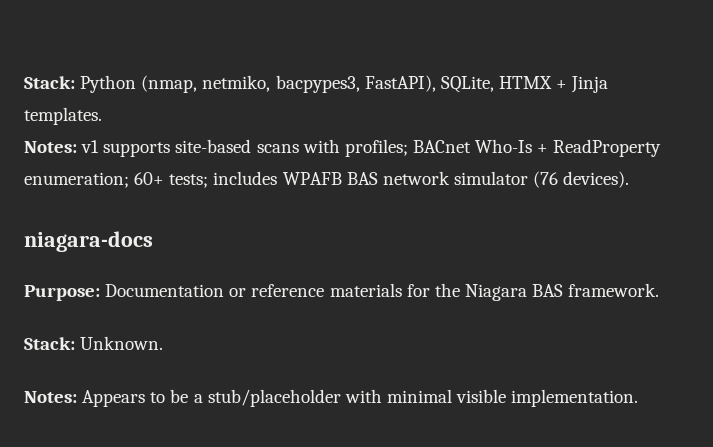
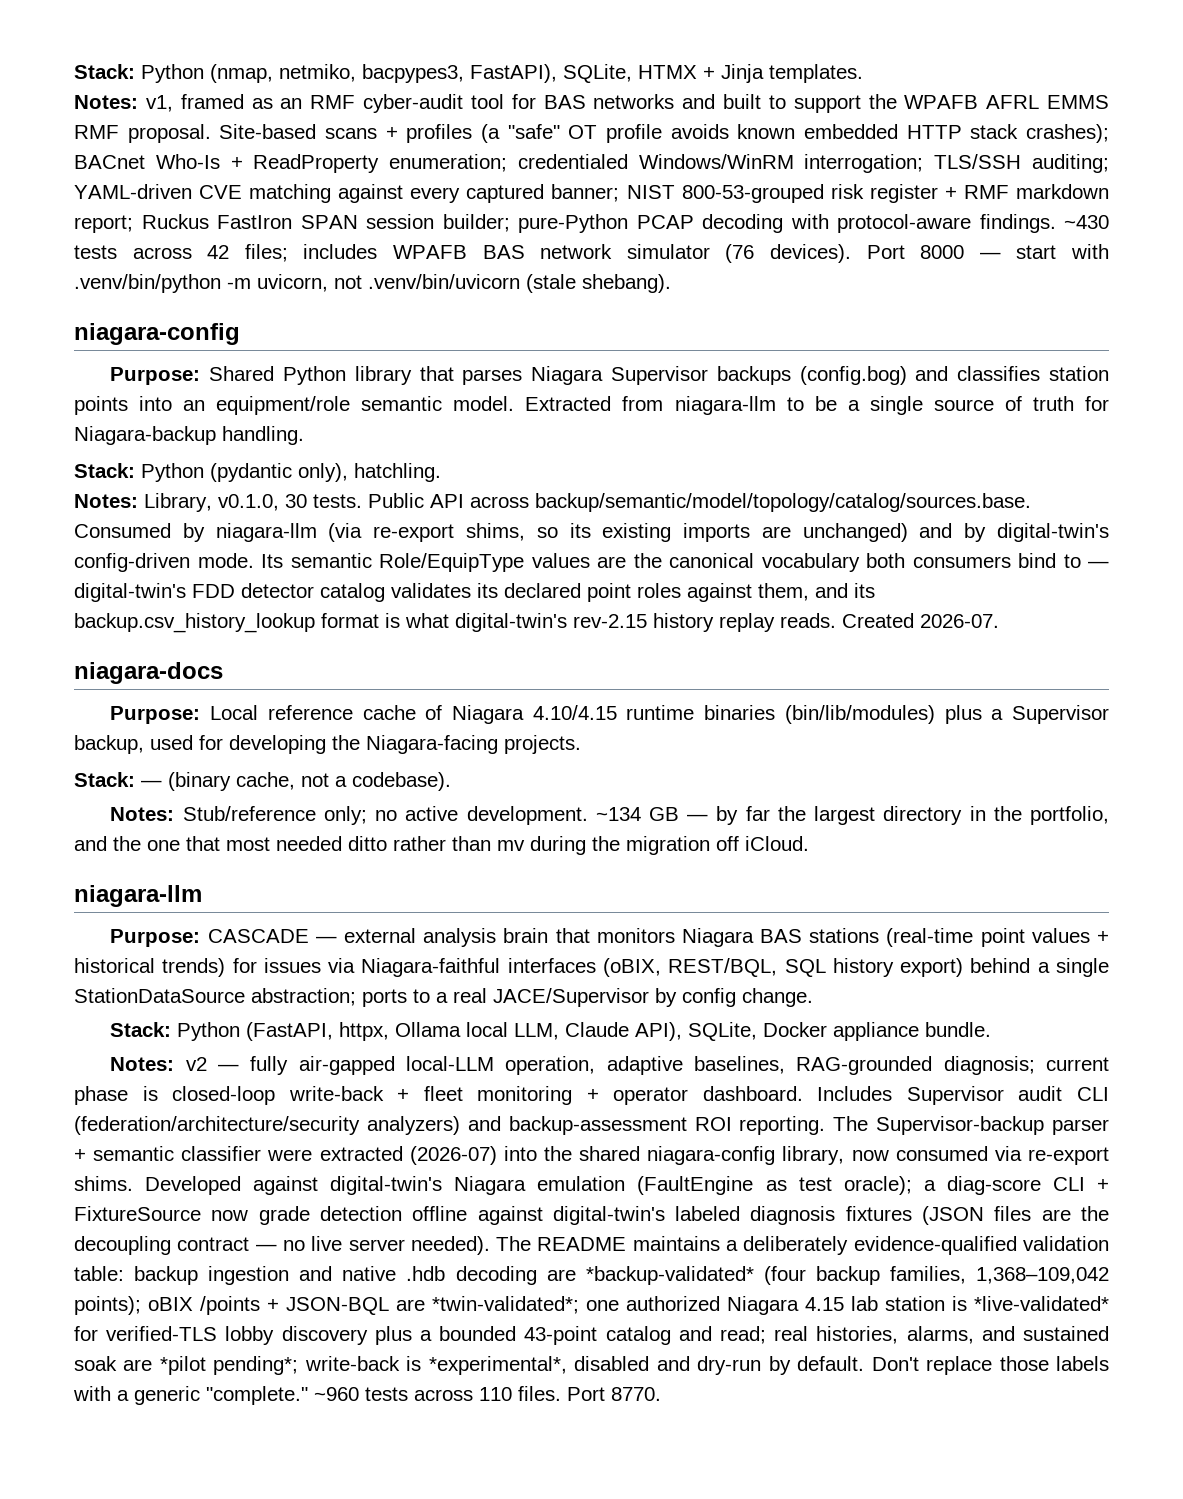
- Notes: v1 supports site-based scans with profiles; BACnet Who-Is + ReadProperty enumeration; 60+ tests; includes WPAFB BAS network simulator (76 devices).
+ Notes: v1, framed as an RMF cyber-audit tool for BAS networks and built to support the WPAFB AFRL EMMS RMF proposal. Site-based scans + profiles (a "safe" OT profile avoids known embedded HTTP stack crashes); BACnet Who-Is + ReadProperty enumeration; credentialed Windows/WinRM interrogation; TLS/SSH auditing; YAML-driven CVE matching against every captured banner; NIST 800-53-grouped risk register + RMF markdown report; Ruckus FastIron SPAN session builder; pure-Python PCAP decoding with protocol-aware findings. ~430 tests across 42 files; includes WPAFB BAS network simulator (76 devices). Port 8000 — start with .venv/bin/python -m uvicorn, not .venv/bin/uvicorn (stale shebang).
+ niagara-config
+ Purpose: Shared Python library that parses Niagara Supervisor backups (config.bog) and classifies station points into an equipment/role semantic model. Extracted from niagara-llm to be a single source of truth for Niagara-backup handling.
+ Stack: Python (pydantic only), hatchling.
+ Notes: Library, v0.1.0, 30 tests. Public API across backup/semantic/model/topology/catalog/sources.base. Consumed by niagara-llm (via re-export shims, so its existing imports are unchanged) and by digital-twin's config-driven mode. Its semantic Role/EquipType values are the canonical vocabulary both consumers bind to — digital-twin's FDD detector catalog validates its declared point roles against them, and its backup.csv_history_lookup format is what digital-twin's rev-2.15 history replay reads. Created 2026-07.
  niagara-docs
- Purpose: Documentation or reference materials for the Niagara BAS framework.
- Stack: Unknown.
- Notes: Appears to be a stub/placeholder with minimal visible implementation.
+ Purpose: Local reference cache of Niagara 4.10/4.15 runtime binaries (bin/lib/modules) plus a Supervisor backup, used for developing the Niagara-facing projects.
+ Stack: — (binary cache, not a codebase).
+ Notes: Stub/reference only; no active development. ~134 GB — by far the largest directory in the portfolio, and the one that most needed ditto rather than mv during the migration off iCloud.
+ niagara-llm
+ Purpose: CASCADE — external analysis brain that monitors Niagara BAS stations (real-time point values + historical trends) for issues via Niagara-faithful interfaces (oBIX, REST/BQL, SQL history export) behind a single StationDataSource abstraction; ports to a real JACE/Supervisor by config change.
+ Stack: Python (FastAPI, httpx, Ollama local LLM, Claude API), SQLite, Docker appliance bundle.
+ Notes: v2 — fully air-gapped local-LLM operation, adaptive baselines, RAG-grounded diagnosis; current phase is closed-loop write-back + fleet monitoring + operator dashboard. Includes Supervisor audit CLI (federation/architecture/security analyzers) and backup-assessment ROI reporting. The Supervisor-backup parser + semantic classifier were extracted (2026-07) into the shared niagara-config library, now consumed via re-export shims. Developed against digital-twin's Niagara emulation (FaultEngine as test oracle); a diag-score CLI + FixtureSource now grade detection offline against digital-twin's labeled diagnosis fixtures (JSON files are the decoupling contract — no live server needed). The README maintains a deliberately evidence-qualified validation table: backup ingestion and native .hdb decoding are *backup-validated* (four backup families, 1,368–109,042 points); oBIX /points + JSON-BQL are *twin-validated*; one authorized Niagara 4.15 lab station is *live-validated* for verified-TLS lobby discovery plus a bounded 43-point catalog and read; real histories, alarms, and sustained soak are *pilot pending*; write-back is *experimental*, disabled and dry-run by default. Don't replace those labels with a generic "complete." ~960 tests across 110 files. Port 8770.

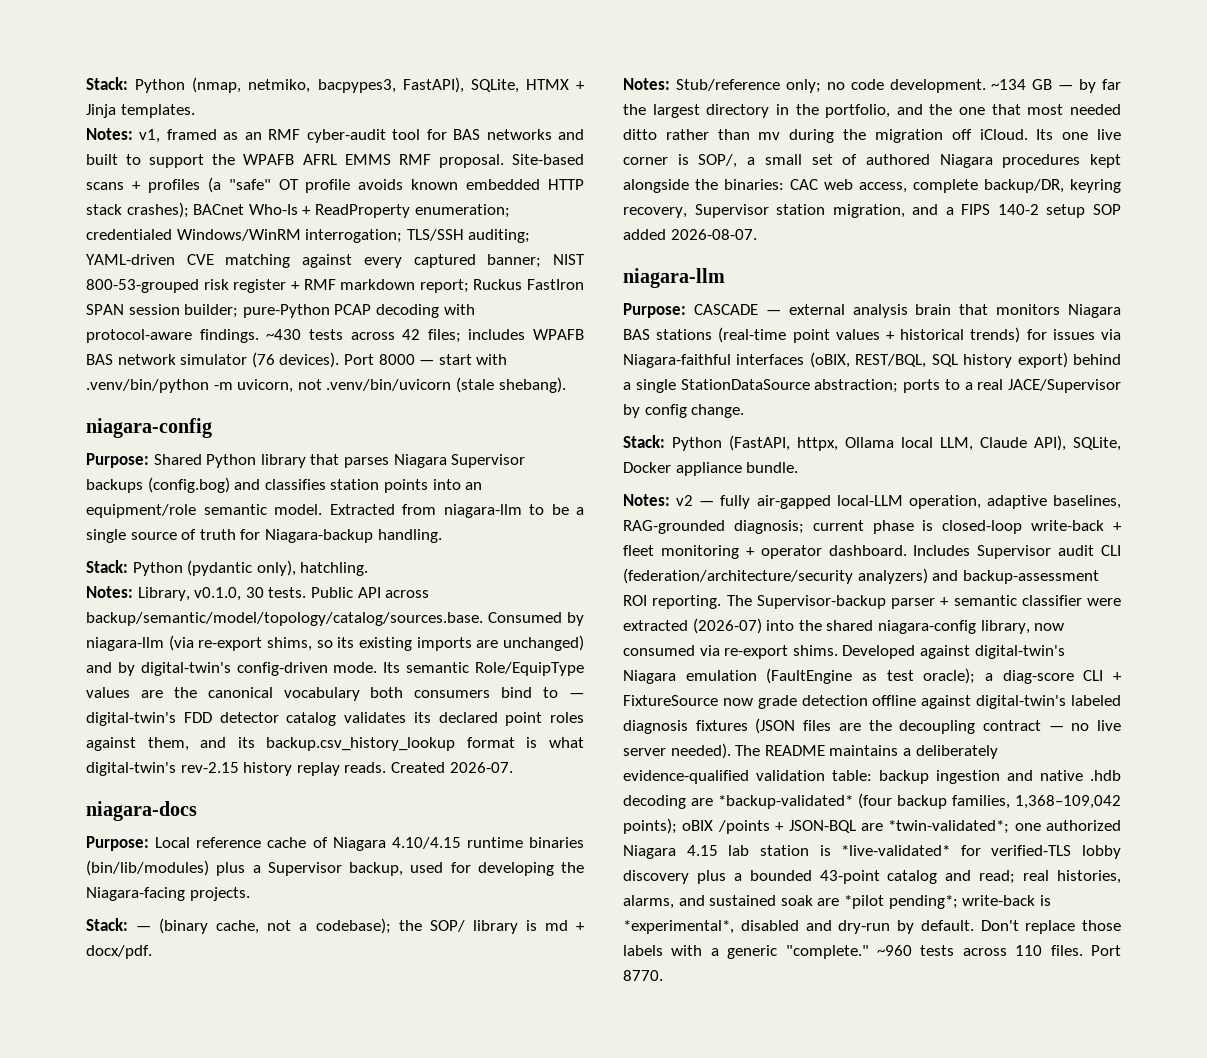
- Stack: — (binary cache, not a codebase).
+ Stack: — (binary cache, not a codebase); the SOP/ library is md + docx/pdf.
- Notes: Stub/reference only; no active development.
+ Notes: Stub/reference only; no code development.
+ Its one live corner is SOP/, a small set of authored Niagara procedures kept alongside the binaries: CAC web access, complete backup/DR, keyring recovery, Supervisor station migration, and a FIPS 140-2 setup SOP added 2026-08-07.

